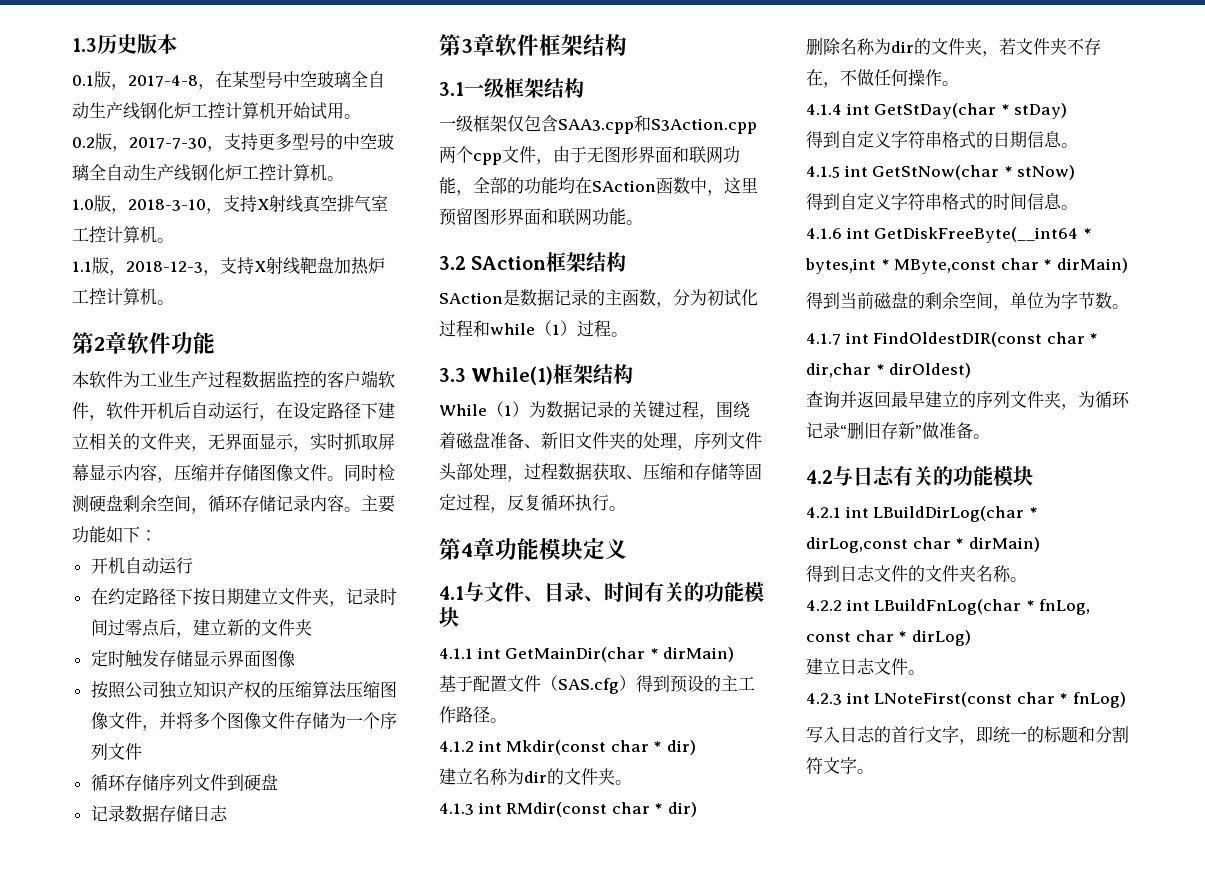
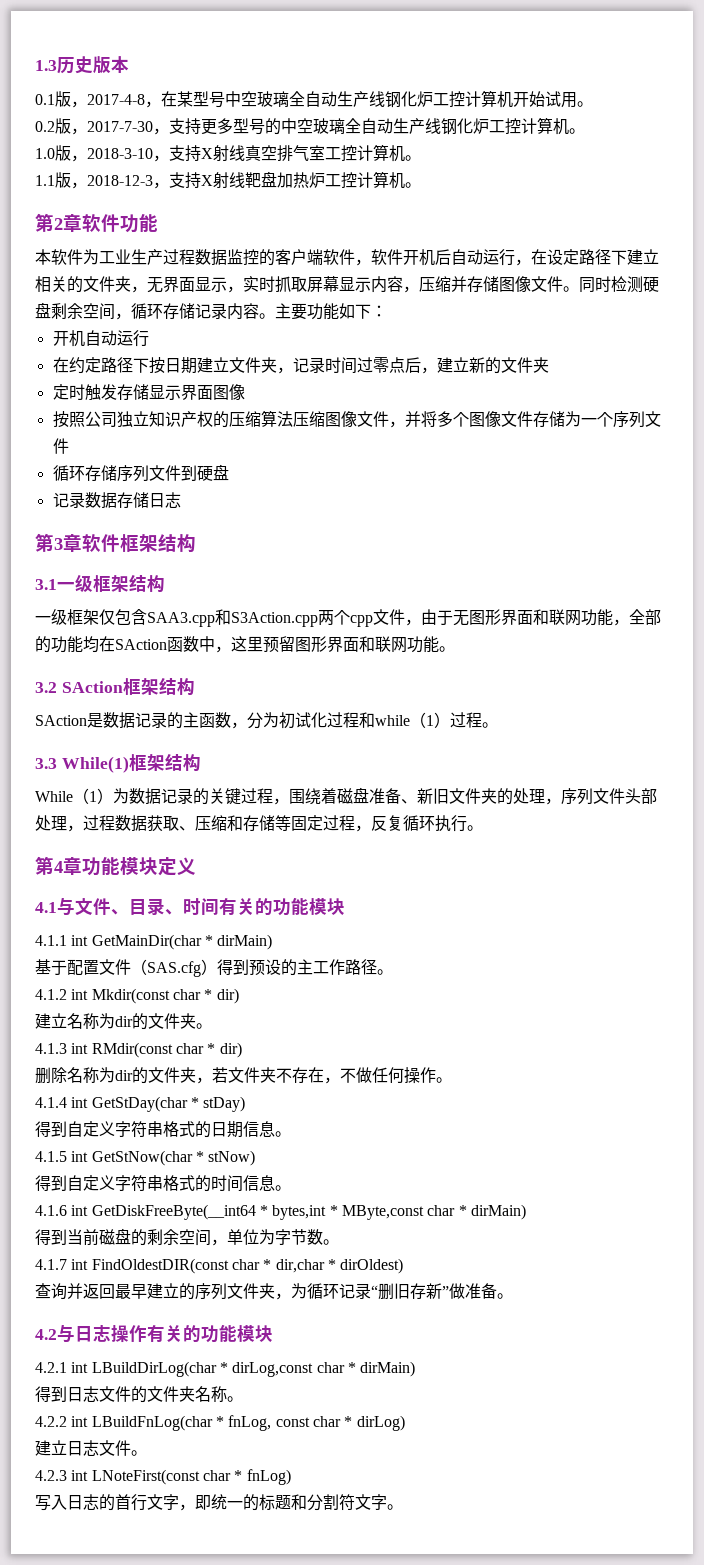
- 4.2与日志有关的功能模块
+ 4.2与日志操作有关的功能模块

